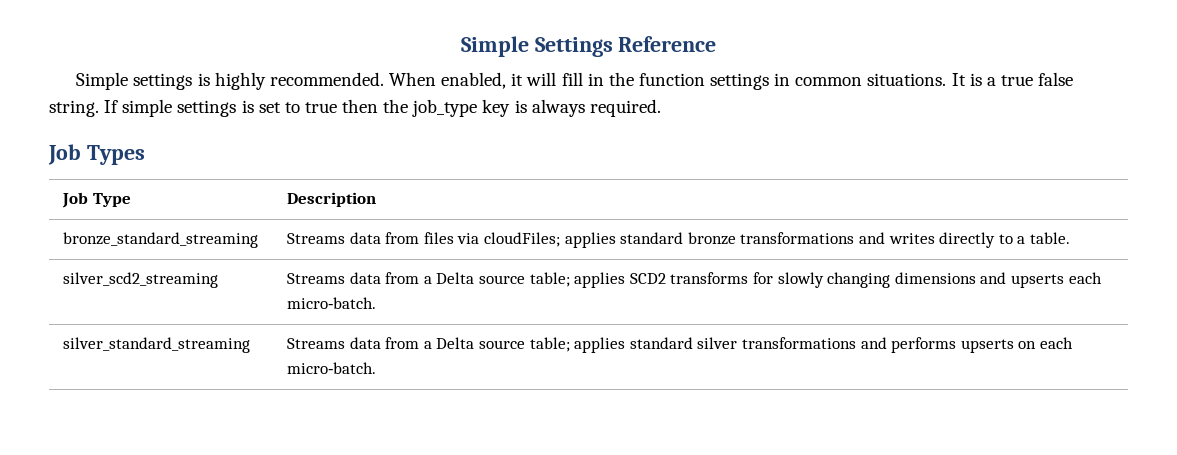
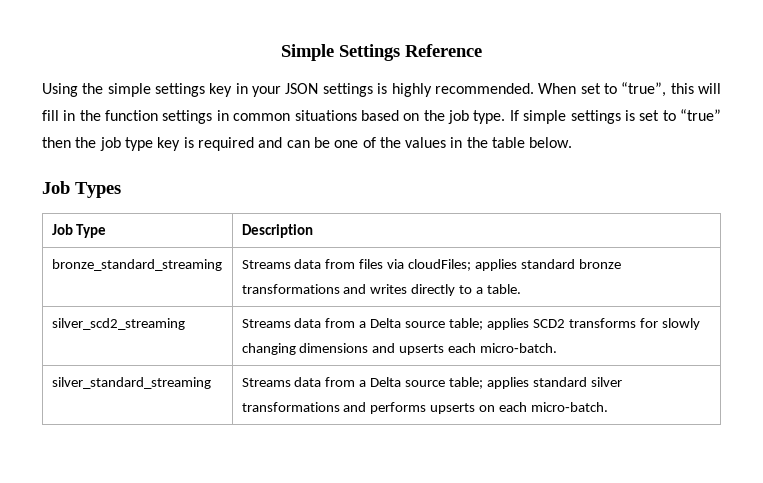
- Simple settings is highly recommended.
+ Using the simple settings key in your JSON settings is highly recommended.
- When enabled, it will fill in the function settings in common situations. It is a true false string.
+ When set to “true”, this will fill in the function settings in common situations based on the job type.
- If simple settings is set to true then the job_type key is always required.
+ If simple settings is set to “true” then the job type key is required and can be one of the values in the table below.

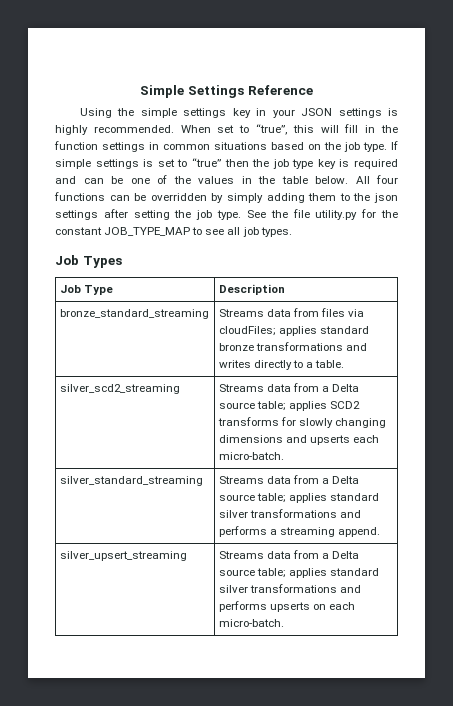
+ All four functions can be overridden by simply adding them to the json settings after setting the job type. See the file utility.py for the constant JOB_TYPE_MAP to see all job types.
- silver_standard_streaming | Streams data from a Delta source table; applies standard silver transformations and performs upserts on each micro‑batch.
+ silver_standard_streaming | Streams data from a Delta source table; applies standard silver transformations and performs a streaming append.
+ silver_upsert_streaming | Streams data from a Delta source table; applies standard silver transformations and performs upserts on each micro‑batch.

